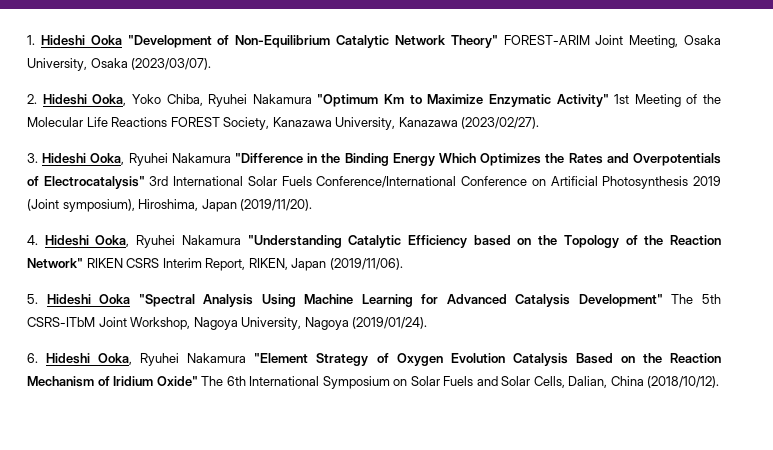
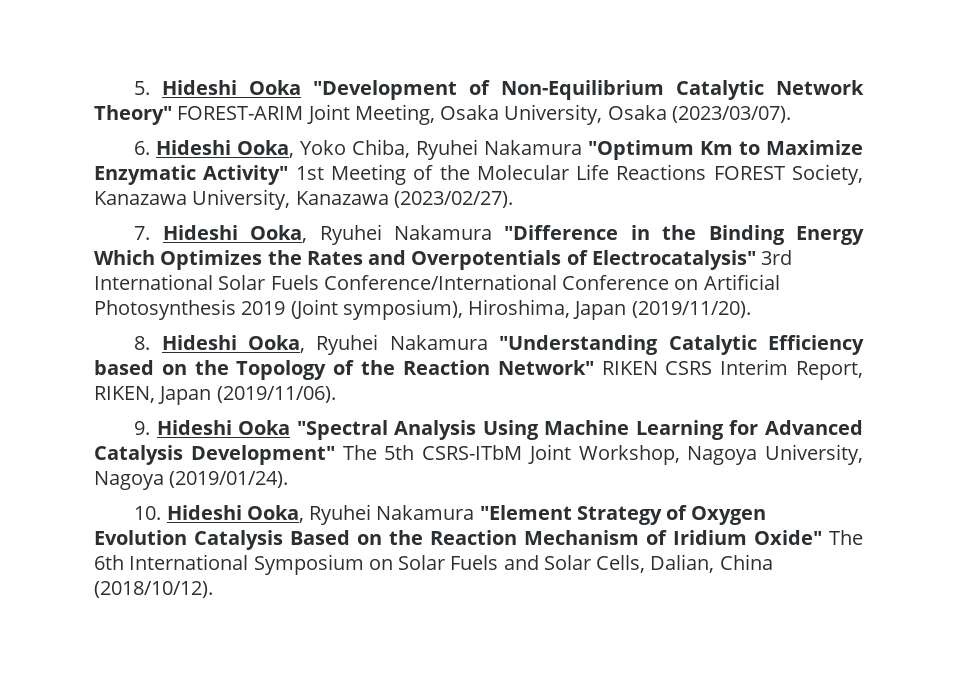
- 1. Hideshi Ooka "Development of Non-Equilibrium Catalytic Network Theory" FOREST-ARIM Joint Meeting, Osaka University, Osaka (2023/03/07).
+ 5. Hideshi Ooka "Development of Non-Equilibrium Catalytic Network Theory" FOREST-ARIM Joint Meeting, Osaka University, Osaka (2023/03/07).
- 2. Hideshi Ooka, Yoko Chiba, Ryuhei Nakamura "Optimum Km to Maximize Enzymatic Activity" 1st Meeting of the Molecular Life Reactions FOREST Society, Kanazawa University, Kanazawa (2023/02/27).
+ 6. Hideshi Ooka, Yoko Chiba, Ryuhei Nakamura "Optimum Km to Maximize Enzymatic Activity" 1st Meeting of the Molecular Life Reactions FOREST Society, Kanazawa University, Kanazawa (2023/02/27).
- 3. Hideshi Ooka, Ryuhei Nakamura "Difference in the Binding Energy Which Optimizes the Rates and Overpotentials of Electrocatalysis" 3rd International Solar Fuels Conference/International Conference on Artificial Photosynthesis 2019 (Joint symposium), Hiroshima, Japan (2019/11/20).
+ 7. Hideshi Ooka, Ryuhei Nakamura "Difference in the Binding Energy Which Optimizes the Rates and Overpotentials of Electrocatalysis" 3rd International Solar Fuels Conference/International Conference on Artificial Photosynthesis 2019 (Joint symposium), Hiroshima, Japan (2019/11/20).
- 4. Hideshi Ooka, Ryuhei Nakamura "Understanding Catalytic Efficiency based on the Topology of the Reaction Network" RIKEN CSRS Interim Report, RIKEN, Japan (2019/11/06).
+ 8. Hideshi Ooka, Ryuhei Nakamura "Understanding Catalytic Efficiency based on the Topology of the Reaction Network" RIKEN CSRS Interim Report, RIKEN, Japan (2019/11/06).
- 5. Hideshi Ooka "Spectral Analysis Using Machine Learning for Advanced Catalysis Development" The 5th CSRS-ITbM Joint Workshop, Nagoya University, Nagoya (2019/01/24).
+ 9. Hideshi Ooka "Spectral Analysis Using Machine Learning for Advanced Catalysis Development" The 5th CSRS-ITbM Joint Workshop, Nagoya University, Nagoya (2019/01/24).
- 6. Hideshi Ooka, Ryuhei Nakamura "Element Strategy of Oxygen Evolution Catalysis Based on the Reaction Mechanism of Iridium Oxide" The 6th International Symposium on Solar Fuels and Solar Cells, Dalian, China (2018/10/12).
+ 10. Hideshi Ooka, Ryuhei Nakamura "Element Strategy of Oxygen Evolution Catalysis Based on the Reaction Mechanism of Iridium Oxide" The 6th International Symposium on Solar Fuels and Solar Cells, Dalian, China (2018/10/12).

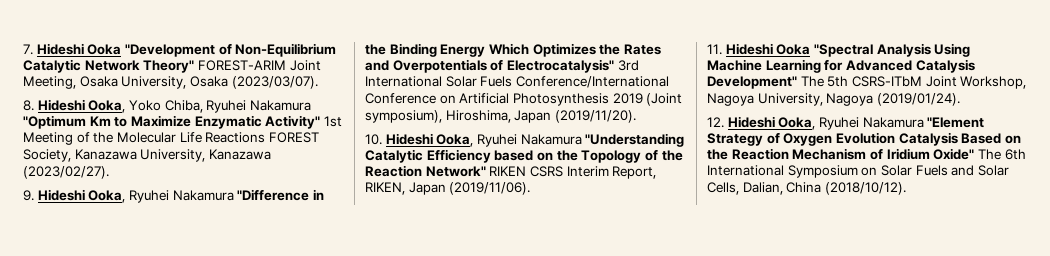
- 5. Hideshi Ooka "Development of Non-Equilibrium Catalytic Network Theory" FOREST-ARIM Joint Meeting, Osaka University, Osaka (2023/03/07).
+ 7. Hideshi Ooka "Development of Non-Equilibrium Catalytic Network Theory" FOREST-ARIM Joint Meeting, Osaka University, Osaka (2023/03/07).
- 6. Hideshi Ooka, Yoko Chiba, Ryuhei Nakamura "Optimum Km to Maximize Enzymatic Activity" 1st Meeting of the Molecular Life Reactions FOREST Society, Kanazawa University, Kanazawa (2023/02/27).
+ 8. Hideshi Ooka, Yoko Chiba, Ryuhei Nakamura "Optimum Km to Maximize Enzymatic Activity" 1st Meeting of the Molecular Life Reactions FOREST Society, Kanazawa University, Kanazawa (2023/02/27).
- 7. Hideshi Ooka, Ryuhei Nakamura "Difference in the Binding Energy Which Optimizes the Rates and Overpotentials of Electrocatalysis" 3rd International Solar Fuels Conference/International Conference on Artificial Photosynthesis 2019 (Joint symposium), Hiroshima, Japan (2019/11/20).
+ 9. Hideshi Ooka, Ryuhei Nakamura "Difference in the Binding Energy Which Optimizes the Rates and Overpotentials of Electrocatalysis" 3rd International Solar Fuels Conference/International Conference on Artificial Photosynthesis 2019 (Joint symposium), Hiroshima, Japan (2019/11/20).
- 8. Hideshi Ooka, Ryuhei Nakamura "Understanding Catalytic Efficiency based on the Topology of the Reaction Network" RIKEN CSRS Interim Report, RIKEN, Japan (2019/11/06).
+ 10. Hideshi Ooka, Ryuhei Nakamura "Understanding Catalytic Efficiency based on the Topology of the Reaction Network" RIKEN CSRS Interim Report, RIKEN, Japan (2019/11/06).
- 9. Hideshi Ooka "Spectral Analysis Using Machine Learning for Advanced Catalysis Development" The 5th CSRS-ITbM Joint Workshop, Nagoya University, Nagoya (2019/01/24).
+ 11. Hideshi Ooka "Spectral Analysis Using Machine Learning for Advanced Catalysis Development" The 5th CSRS-ITbM Joint Workshop, Nagoya University, Nagoya (2019/01/24).
- 10. Hideshi Ooka, Ryuhei Nakamura "Element Strategy of Oxygen Evolution Catalysis Based on the Reaction Mechanism of Iridium Oxide" The 6th International Symposium on Solar Fuels and Solar Cells, Dalian, China (2018/10/12).
+ 12. Hideshi Ooka, Ryuhei Nakamura "Element Strategy of Oxygen Evolution Catalysis Based on the Reaction Mechanism of Iridium Oxide" The 6th International Symposium on Solar Fuels and Solar Cells, Dalian, China (2018/10/12).

